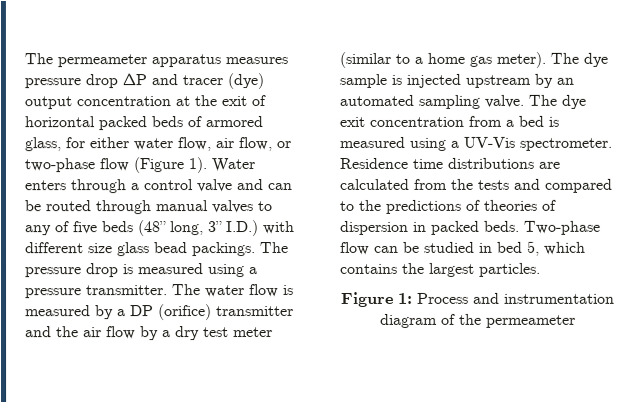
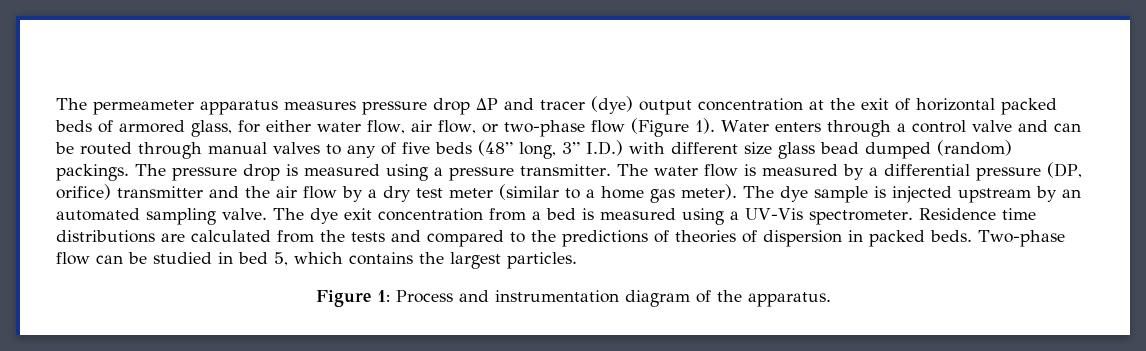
- Water enters through a control valve and can be routed through manual valves to any of five beds (48” long, 3” I.D.) with different size glass bead packings.
+ Water enters through a control valve and can be routed through manual valves to any of five beds (48” long, 3” I.D.) with different size glass bead dumped (random) packings.
- The water flow is measured by a DP (orifice) transmitter and the air flow by a dry test meter (similar to a home gas meter).
+ The water flow is measured by a differential pressure (DP, orifice) transmitter and the air flow by a dry test meter (similar to a home gas meter).
- Figure 1: Process and instrumentation diagram of the permeameter
+ Figure 1: Process and instrumentation diagram of the apparatus.

